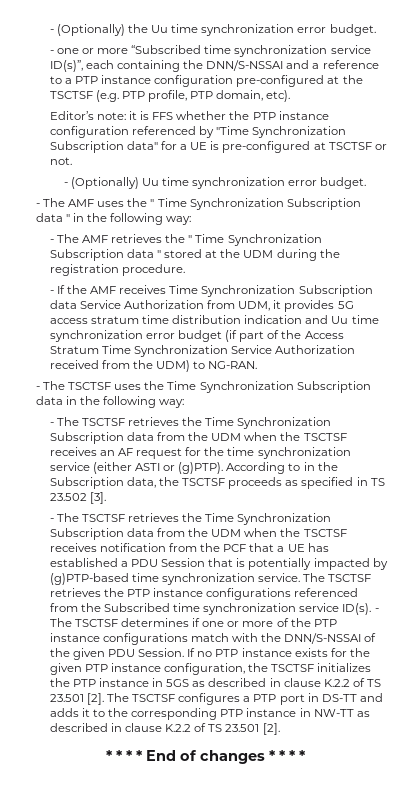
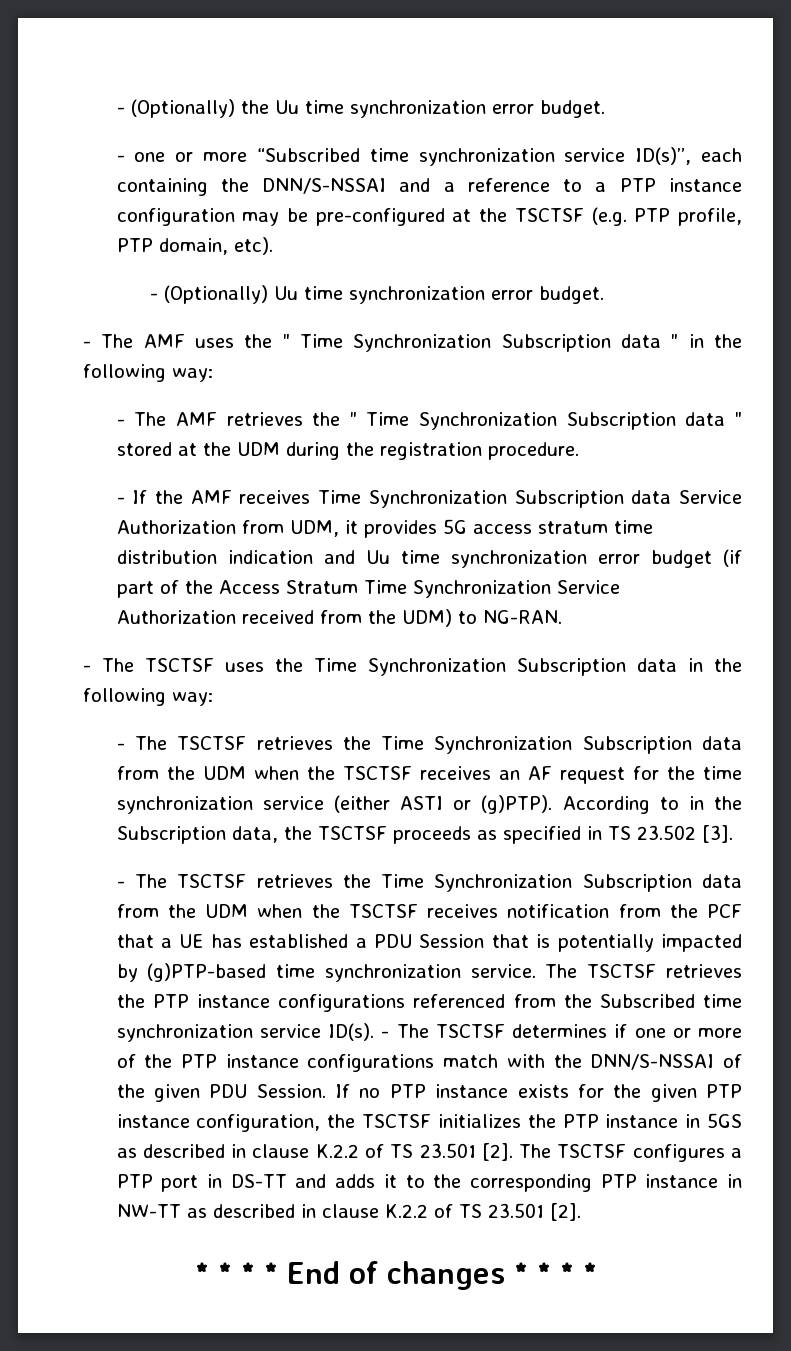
- - one or more “Subscribed time synchronization service ID(s)”, each containing the DNN/S-NSSAI and a reference to a PTP instance configuration pre-configured at the TSCTSF (e.g. PTP profile, PTP domain, etc).
+ - one or more “Subscribed time synchronization service ID(s)”, each containing the DNN/S-NSSAI and a reference to a PTP instance configuration may be pre-configured at the TSCTSF (e.g. PTP profile, PTP domain, etc).
- Editor’s note: it is FFS whether the PTP instance configuration referenced by "Time Synchronization Subscription data" for a UE is pre-configured at TSCTSF or not.

